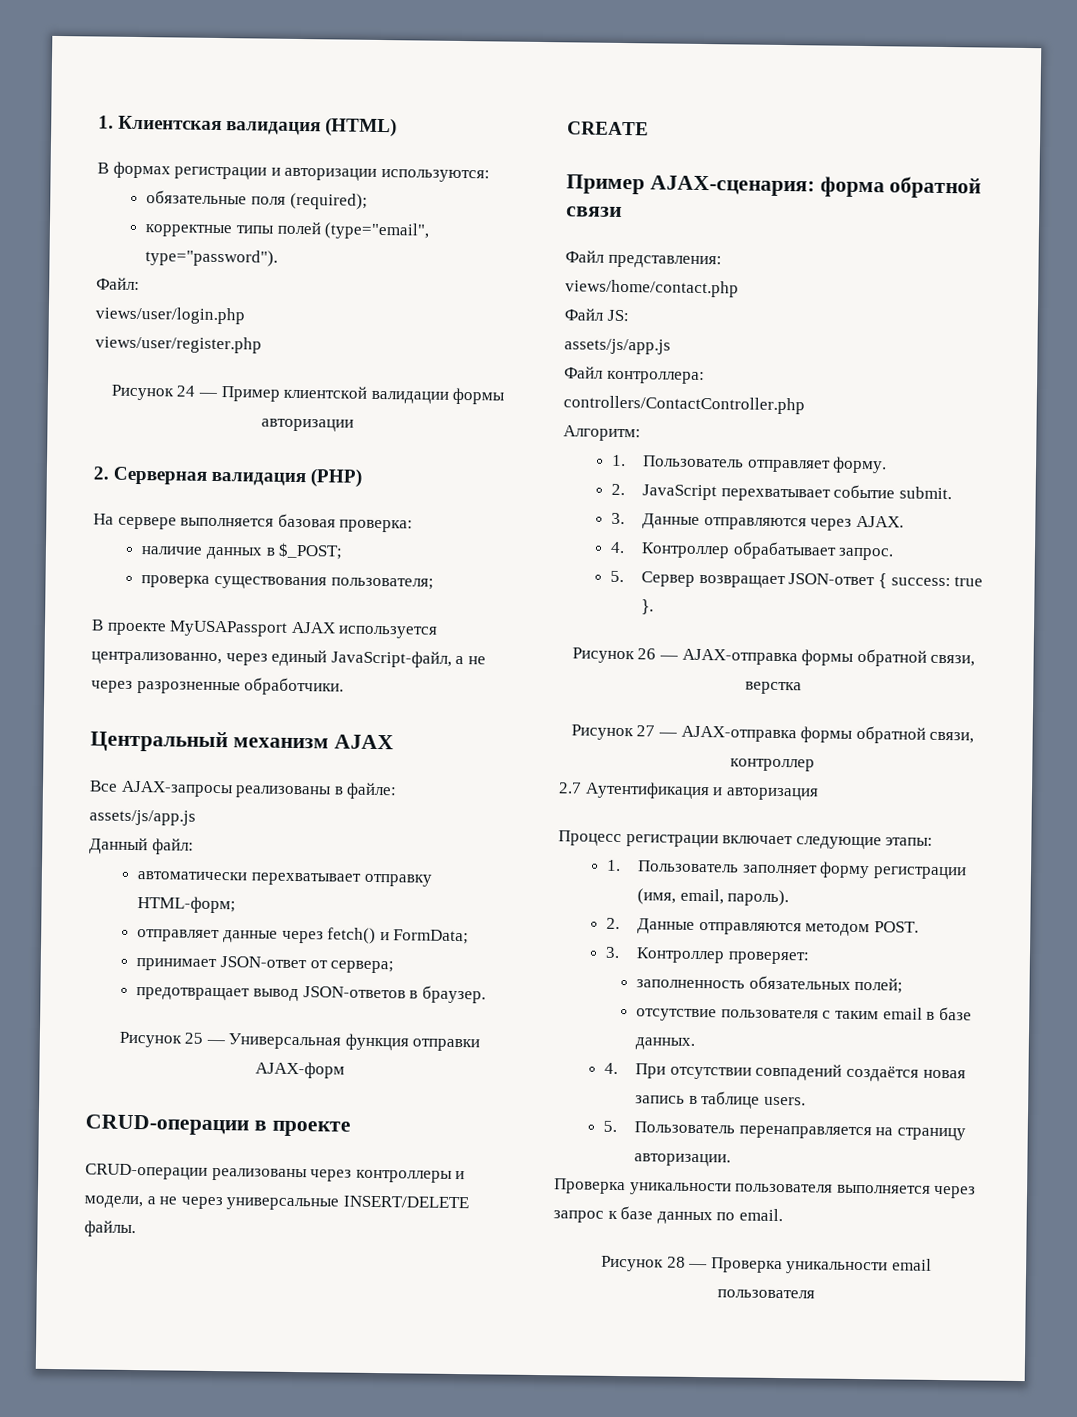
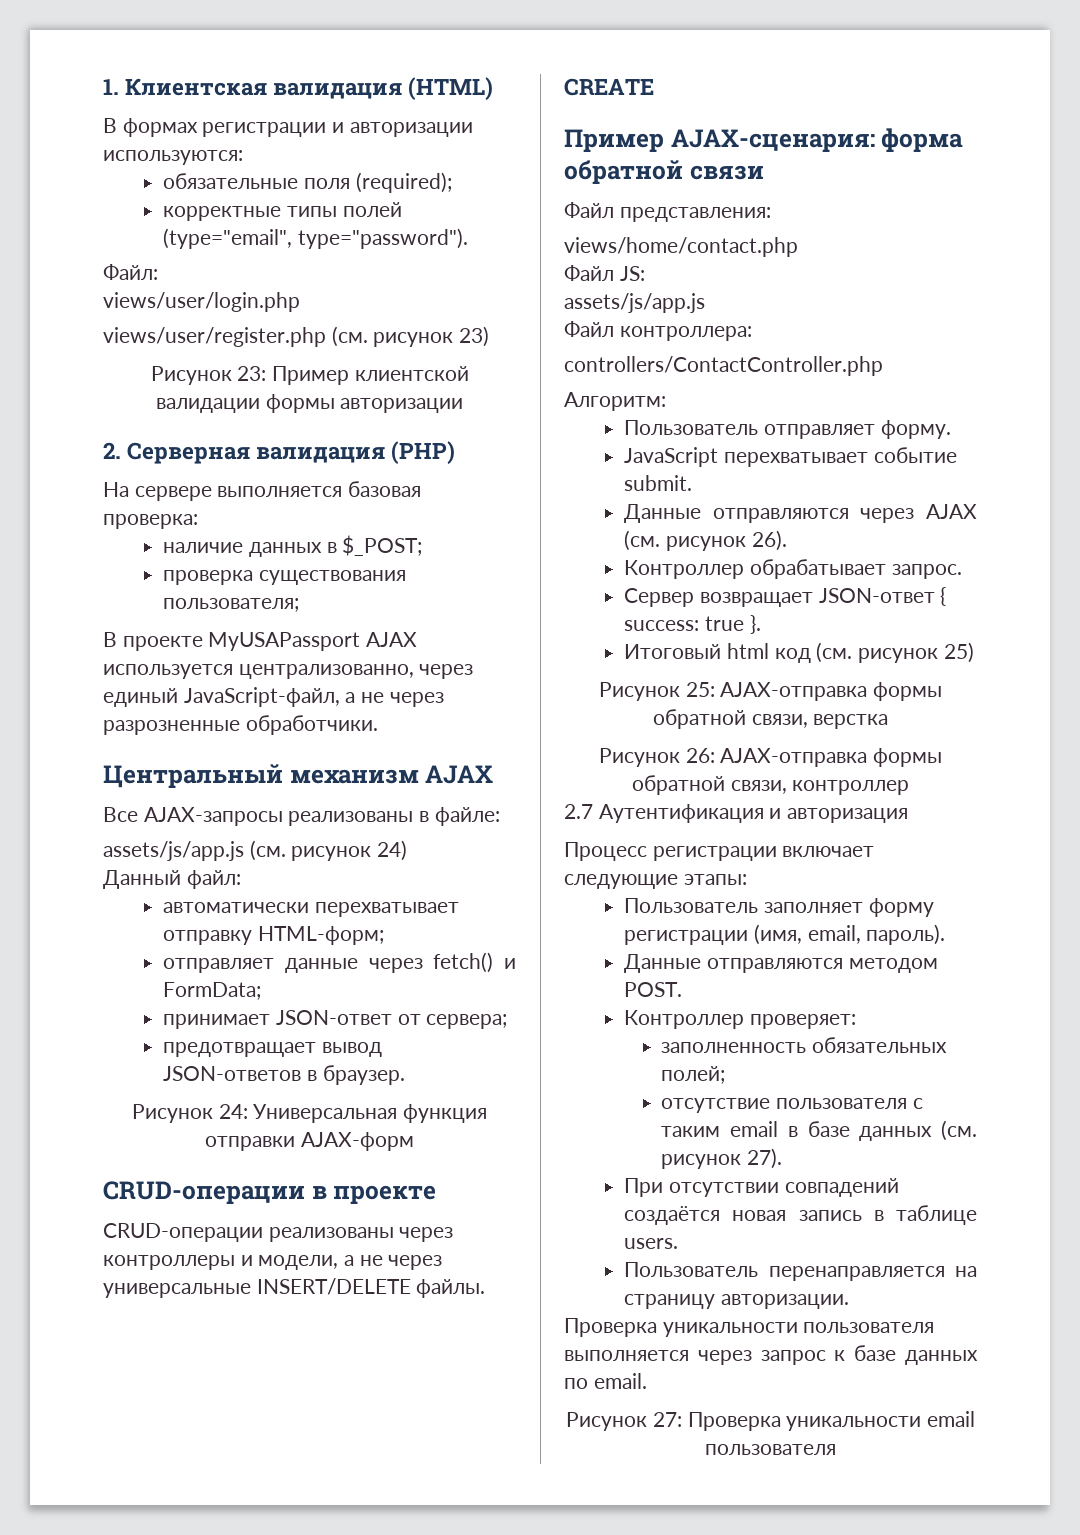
- views/user/register.php
- Рисунок 24 — Пример клиентской валидации формы авторизации
+ views/user/register.php (см. рисунок 23)
+ Рисунок 23: Пример клиентской валидации формы авторизации
  Все AJAX-запросы реализованы в файле:
- assets/js/app.js
+ assets/js/app.js (см. рисунок 24)
- Рисунок 25 — Универсальная функция отправки AJAX-форм
+ Рисунок 24: Универсальная функция отправки AJAX-форм
- 1. Пользователь отправляет форму.
+ Пользователь отправляет форму.
- 2. JavaScript перехватывает событие submit.
+ JavaScript перехватывает событие submit.
- 3. Данные отправляются через AJAX.
- 4. Контроллер обрабатывает запрос.
+ Данные отправляются через AJAX (см. рисунок 26).
+ Контроллер обрабатывает запрос.
- 5. Сервер возвращает JSON-ответ { success: true }.
+ Сервер возвращает JSON-ответ { success: true }.
- Рисунок 26 — AJAX-отправка формы обратной связи, верстка
+ Итоговый html код (см. рисунок 25)
+ Рисунок 25: AJAX-отправка формы обратной связи, верстка
- Рисунок 27 — AJAX-отправка формы обратной связи, контроллер
+ Рисунок 26: AJAX-отправка формы обратной связи, контроллер
- 1. Пользователь заполняет форму регистрации (имя, email, пароль).
+ Пользователь заполняет форму регистрации (имя, email, пароль).
- 2. Данные отправляются методом POST.
+ Данные отправляются методом POST.
- 3. Контроллер проверяет:
+ Контроллер проверяет:
- отсутствие пользователя с таким email в базе данных.
- 4. При отсутствии совпадений создаётся новая запись в таблице users.
+ отсутствие пользователя с таким email в базе данных (см. рисунок 27).
+ При отсутствии совпадений создаётся новая запись в таблице users.
- 5. Пользователь перенаправляется на страницу авторизации.
+ Пользователь перенаправляется на страницу авторизации.
- Рисунок 28 — Проверка уникальности email пользователя
+ Рисунок 27: Проверка уникальности email пользователя

